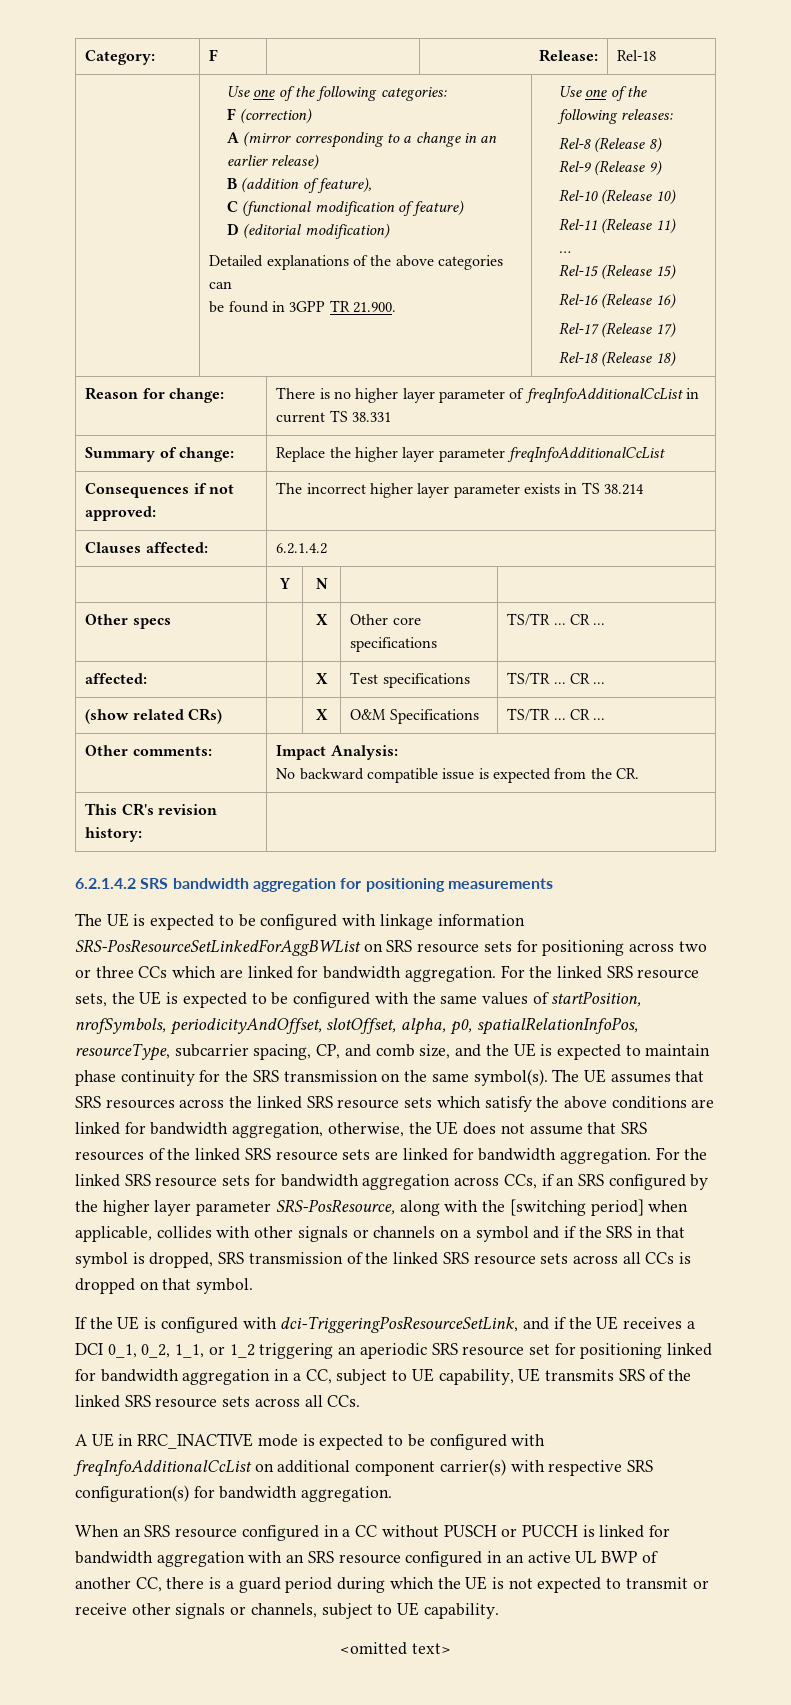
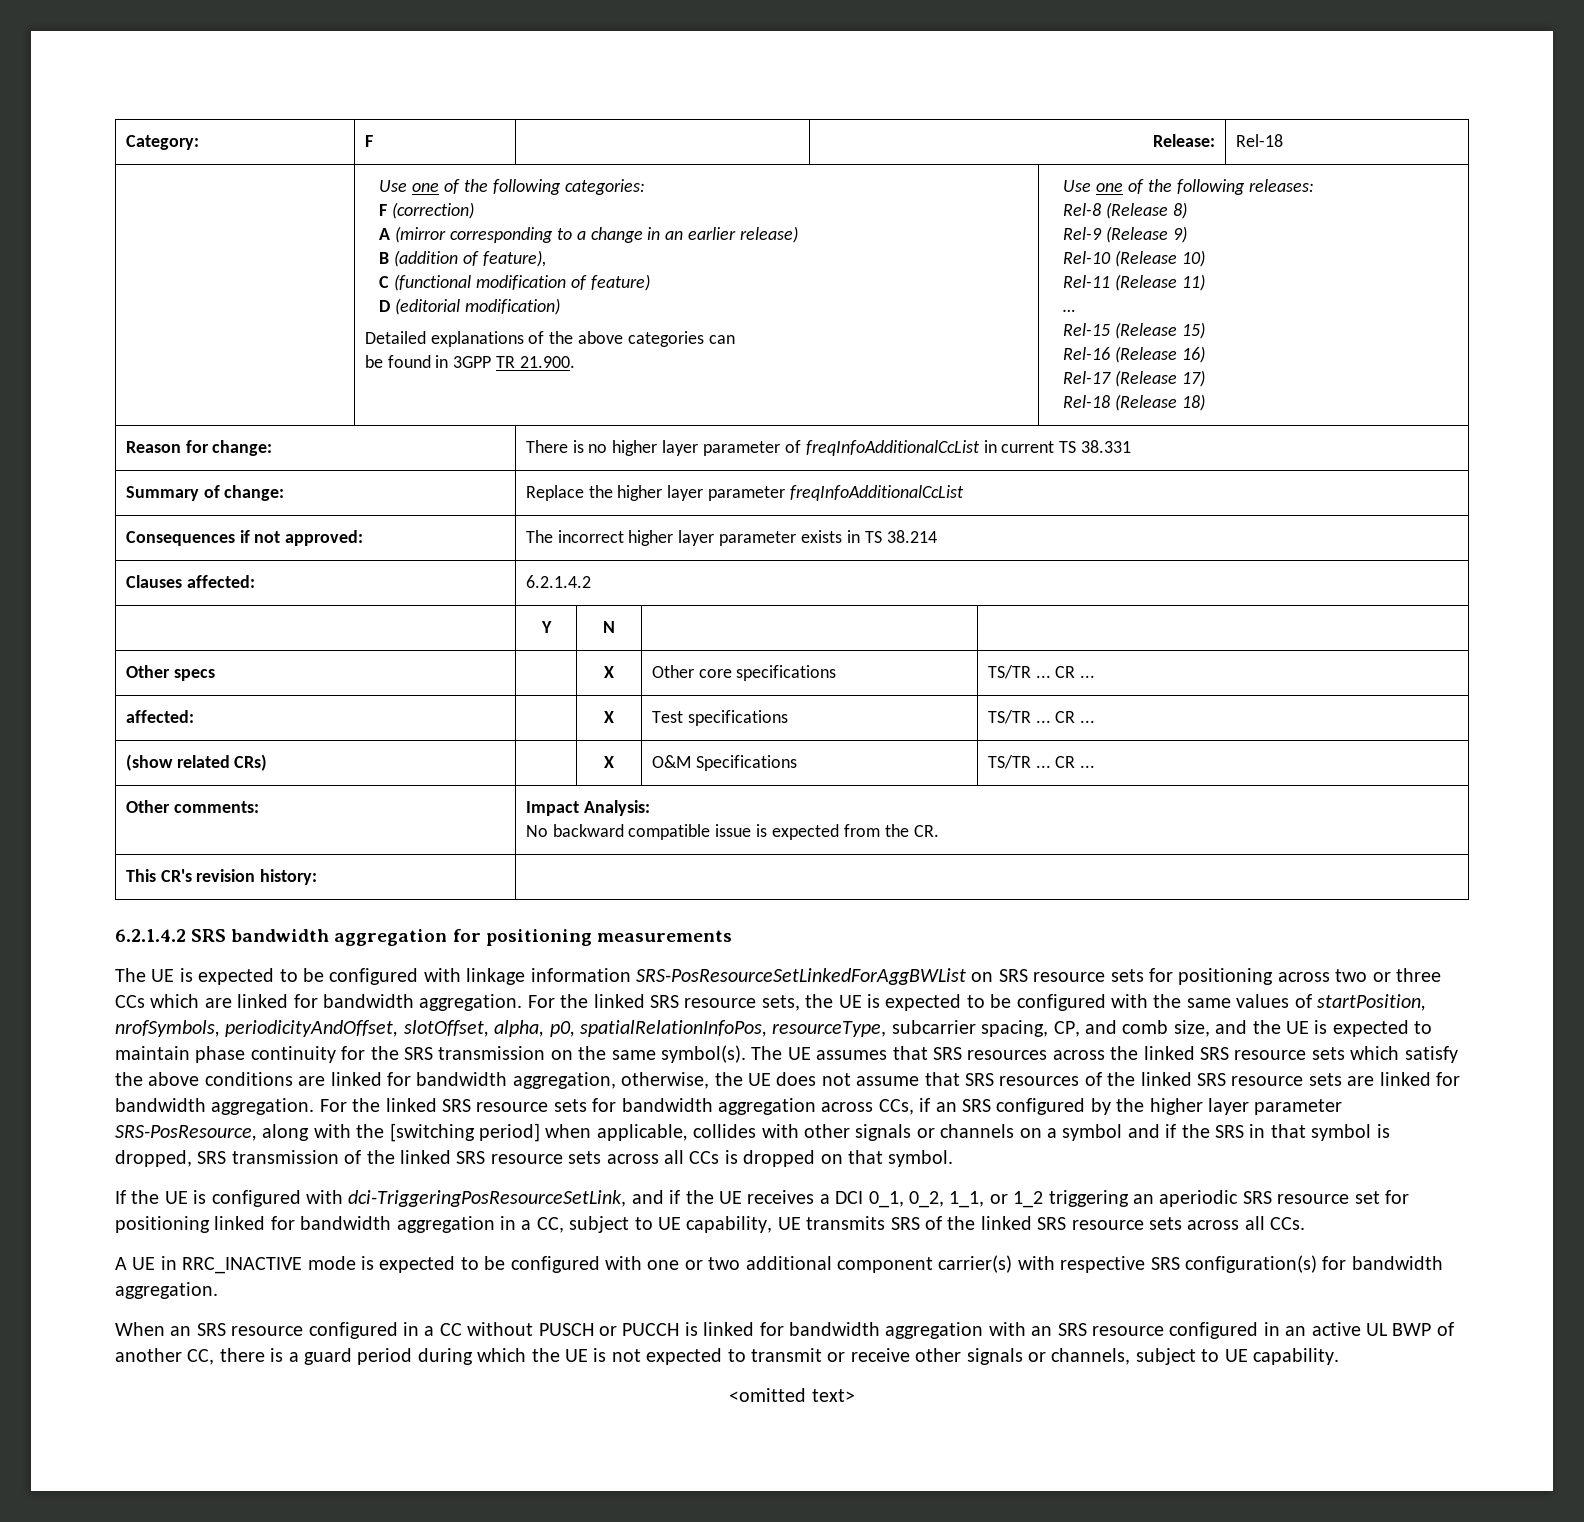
- A UE in RRC_INACTIVE mode is expected to be configured with freqInfoAdditionalCcList on additional component carrier(s) with respective SRS configuration(s) for bandwidth aggregation.
+ A UE in RRC_INACTIVE mode is expected to be configured with one or two additional component carrier(s) with respective SRS configuration(s) for bandwidth aggregation.

